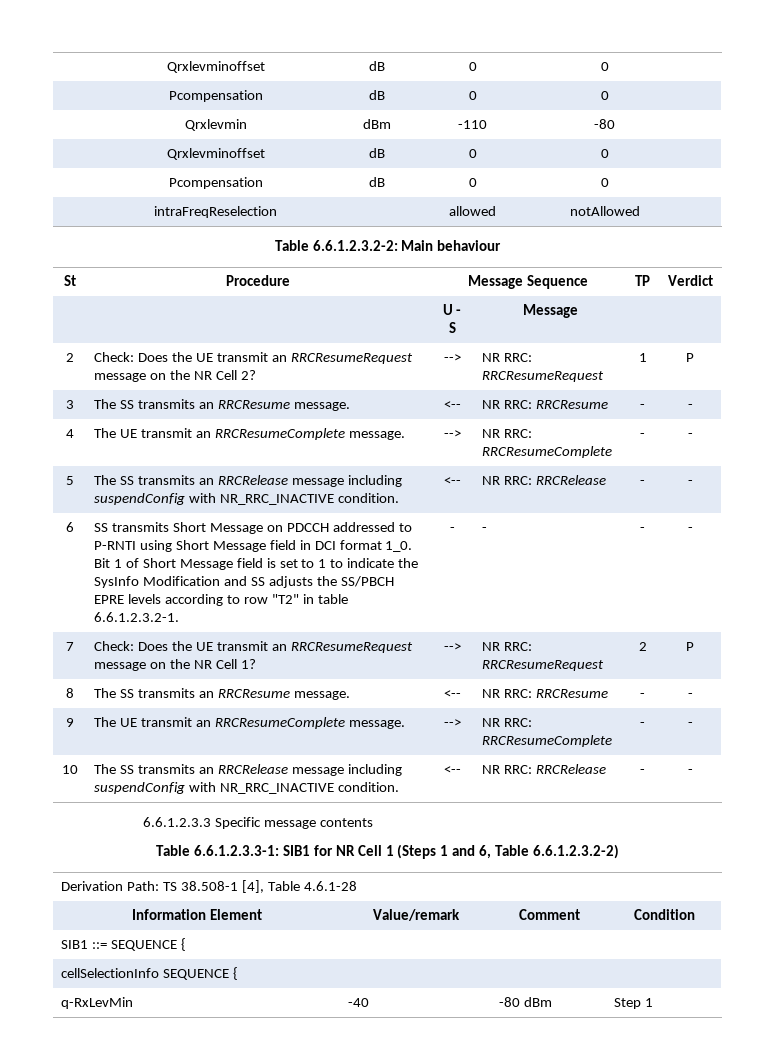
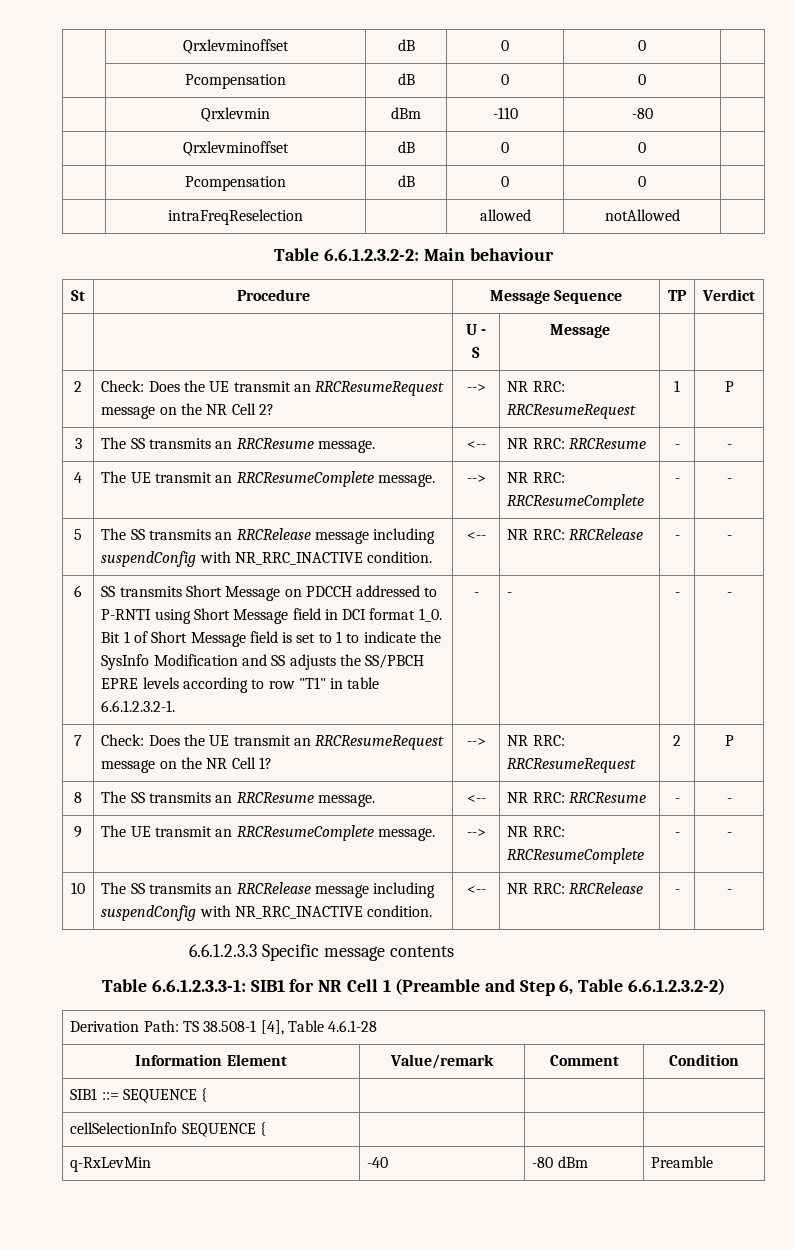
- Bit 1 of Short Message field is set to 1 to indicate the SysInfo Modification and SS adjusts the SS/PBCH EPRE levels according to row "T2" in table 6.6.1.2.3.2-1.
+ Bit 1 of Short Message field is set to 1 to indicate the SysInfo Modification and SS adjusts the SS/PBCH EPRE levels according to row "T1" in table 6.6.1.2.3.2-1.
- Table 6.6.1.2.3.3-1: SIB1 for NR Cell 1 (Steps 1 and 6, Table 6.6.1.2.3.2-2)
+ Table 6.6.1.2.3.3-1: SIB1 for NR Cell 1 (Preamble and Step 6, Table 6.6.1.2.3.2-2)
- q-RxLevMin | -40 | -80 dBm | Step 1
+ q-RxLevMin | -40 | -80 dBm | Preamble

